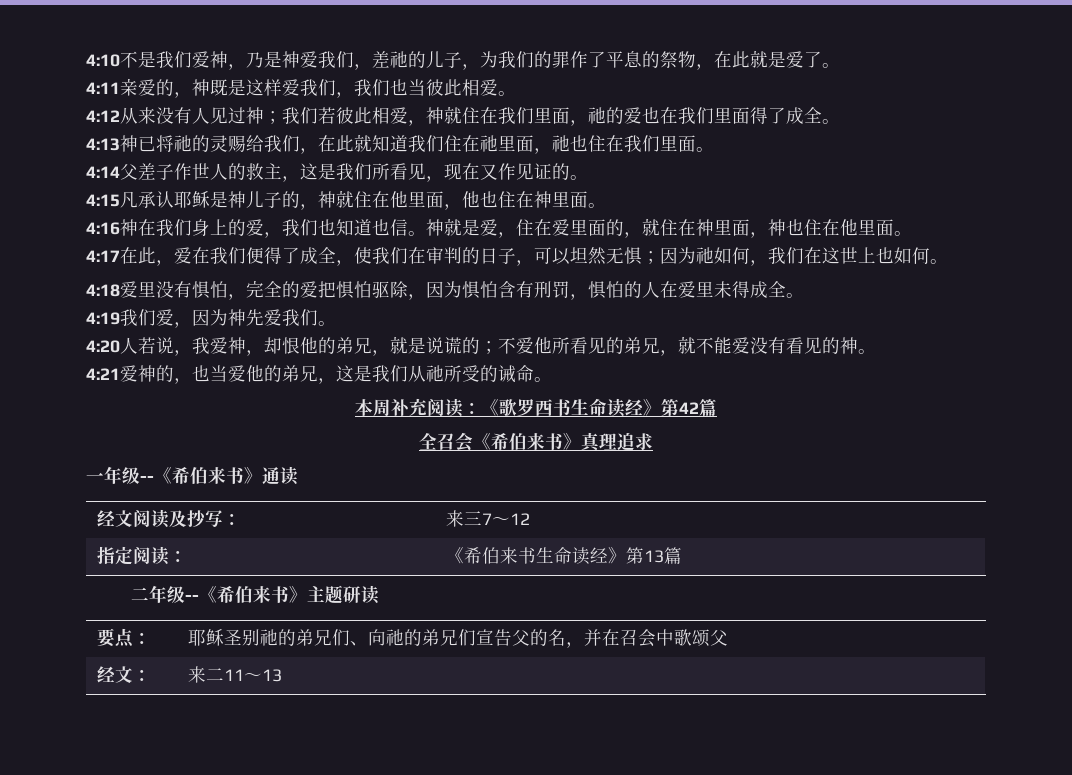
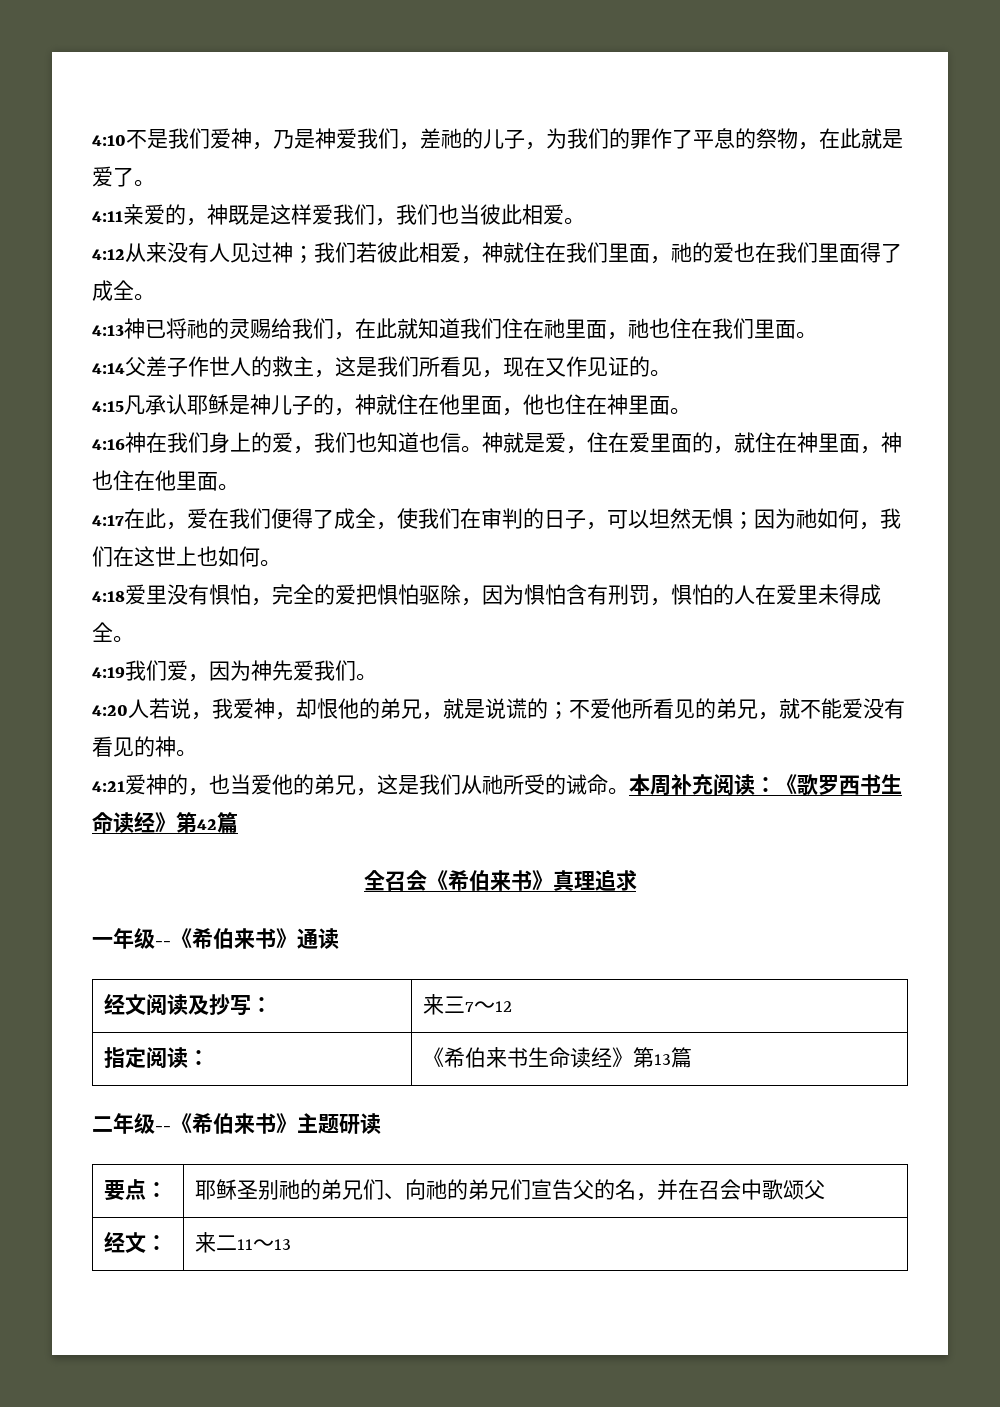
- 4:21爱神的，也当爱他的弟兄，这是我们从祂所受的诫命。
- 本周补充阅读：《歌罗西书生命读经》第42篇
+ 4:21爱神的，也当爱他的弟兄，这是我们从祂所受的诫命。本周补充阅读：《歌罗西书生命读经》第42篇

